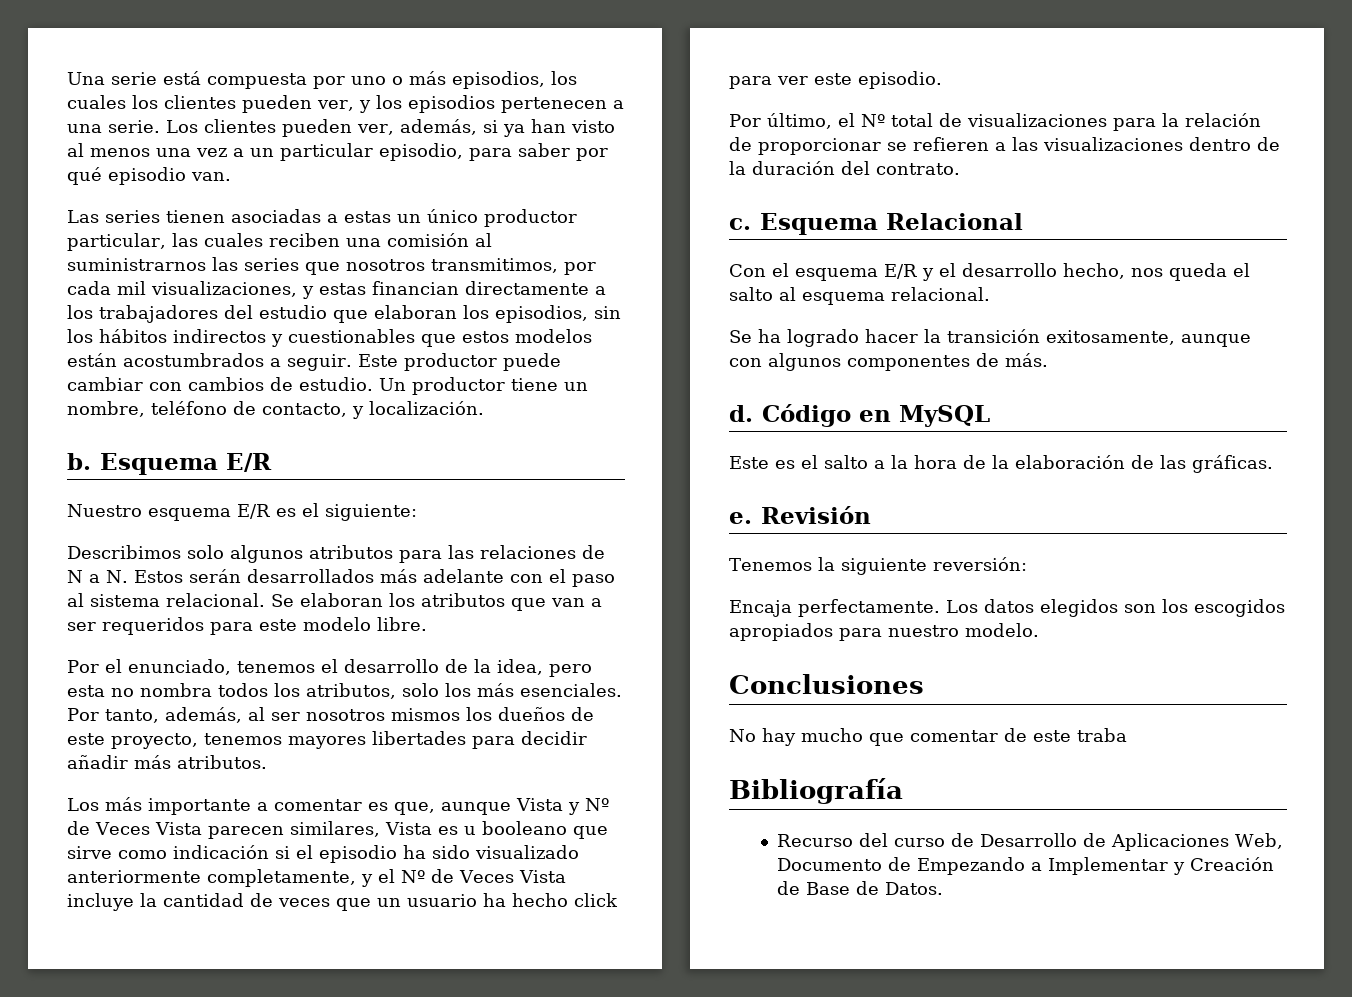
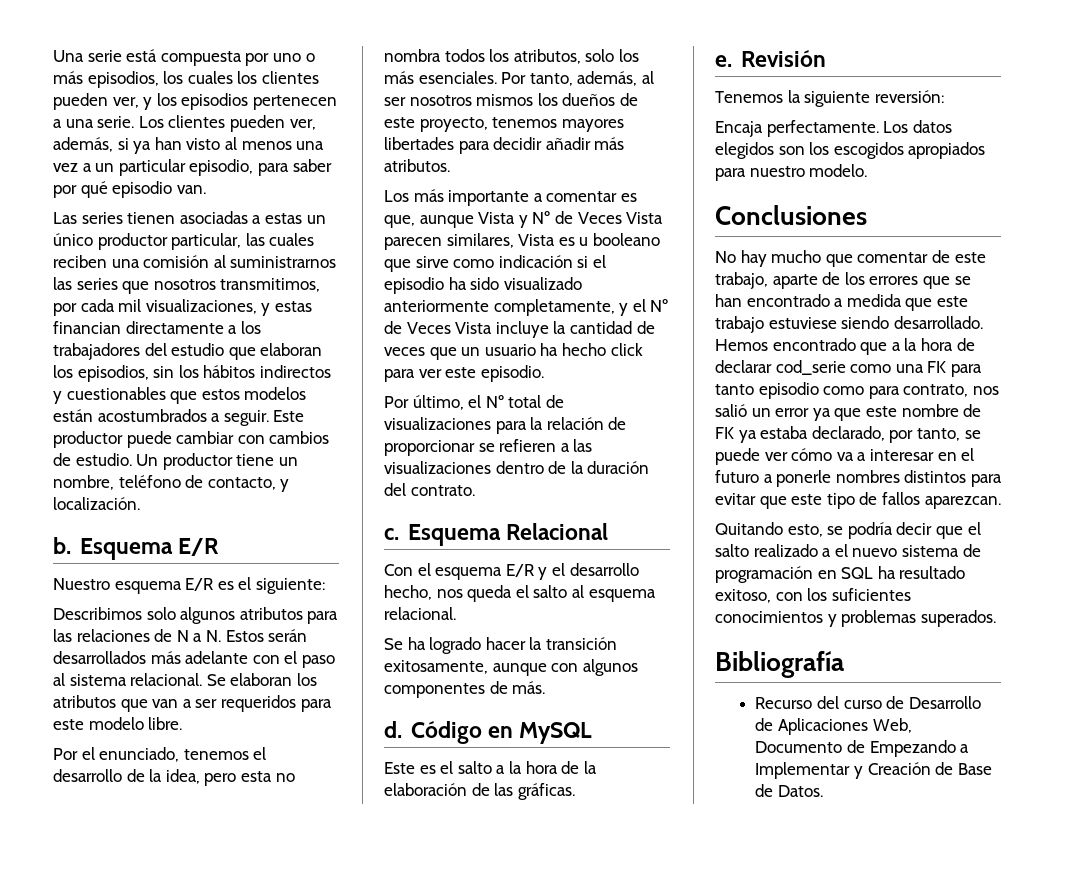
- No hay mucho que comentar de este traba
+ No hay mucho que comentar de este trabajo, aparte de los errores que se han encontrado a medida que este trabajo estuviese siendo desarrollado. Hemos encontrado que a la hora de declarar cod_serie como una FK para tanto episodio como para contrato, nos salió un error ya que este nombre de FK ya estaba declarado, por tanto, se puede ver cómo va a interesar en el futuro a ponerle nombres distintos para evitar que este tipo de fallos aparezcan.
+ Quitando esto, se podría decir que el salto realizado a el nuevo sistema de programación en SQL ha resultado exitoso, con los suficientes conocimientos y problemas superados.

